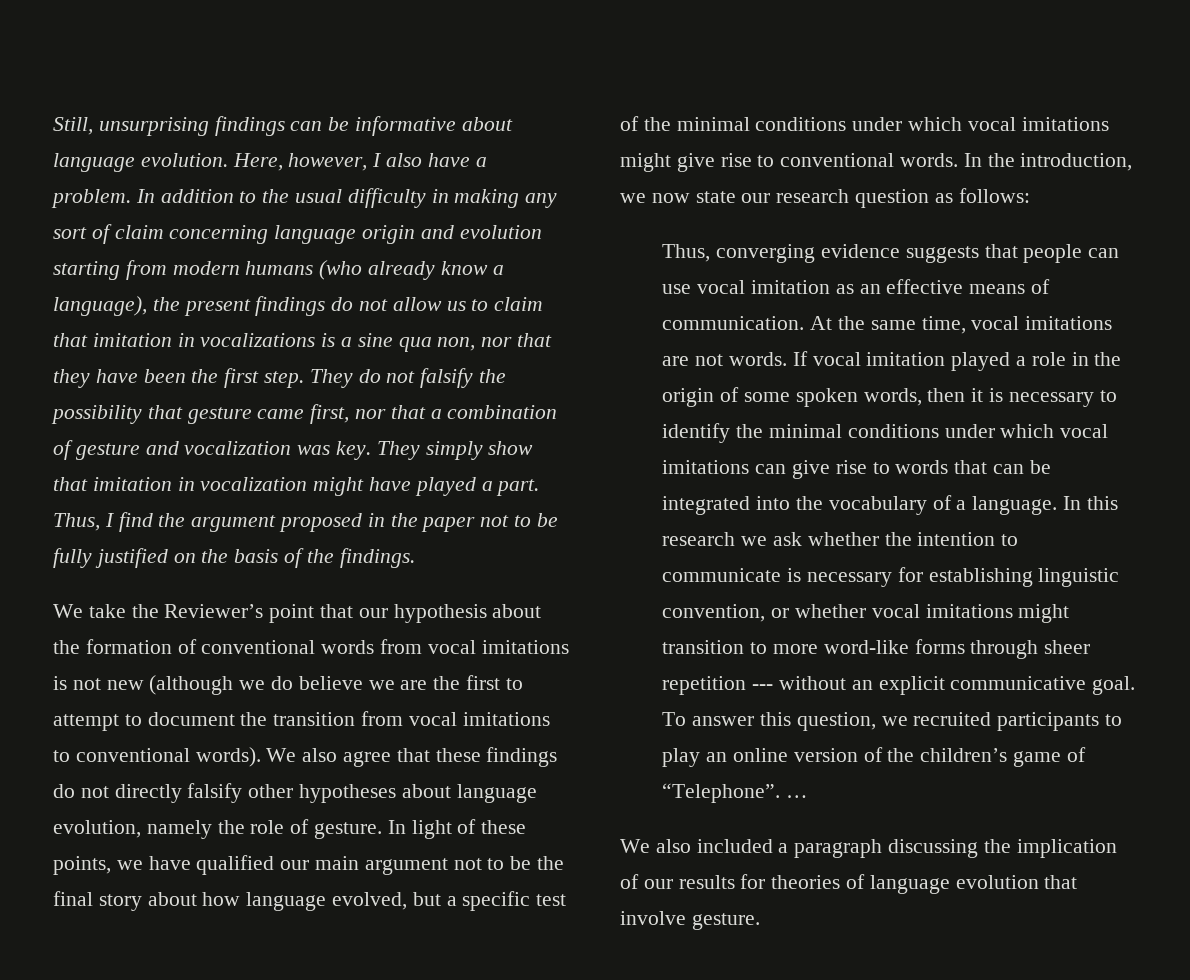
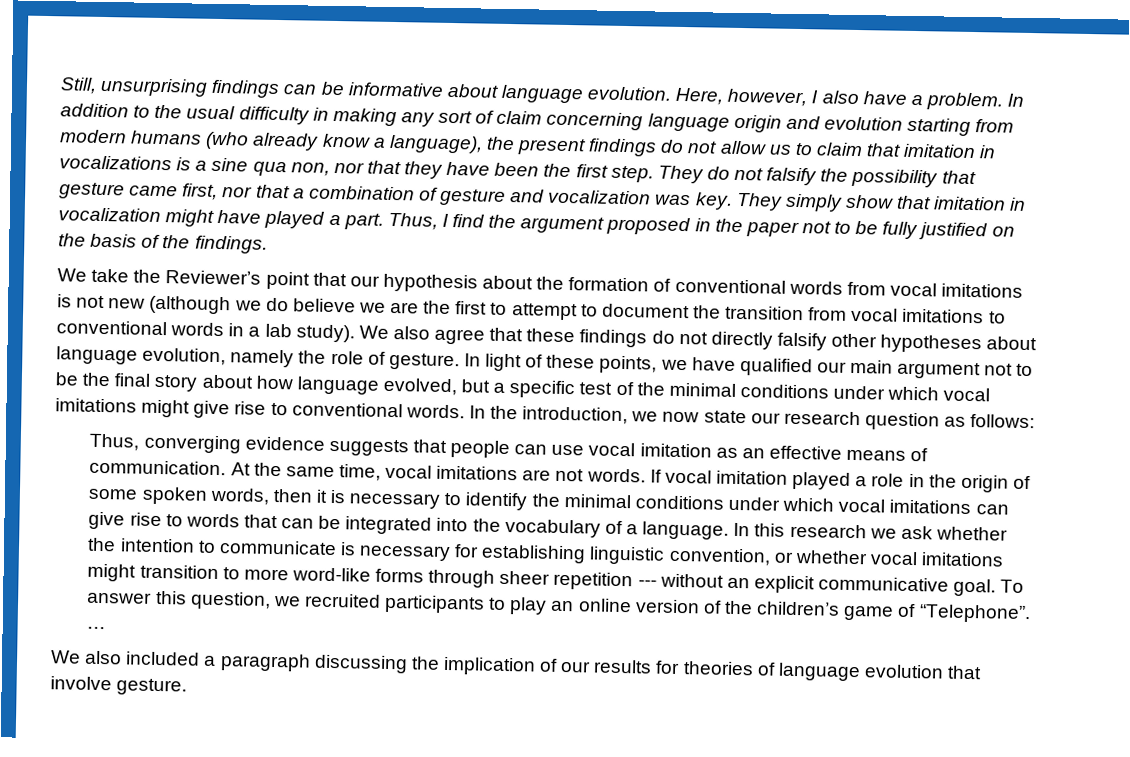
- We take the Reviewer’s point that our hypothesis about the formation of conventional words from vocal imitations is not new (although we do believe we are the first to attempt to document the transition from vocal imitations to conventional words).
+ We take the Reviewer’s point that our hypothesis about the formation of conventional words from vocal imitations is not new (although we do believe we are the first to attempt to document the transition from vocal imitations to conventional words in a lab study).

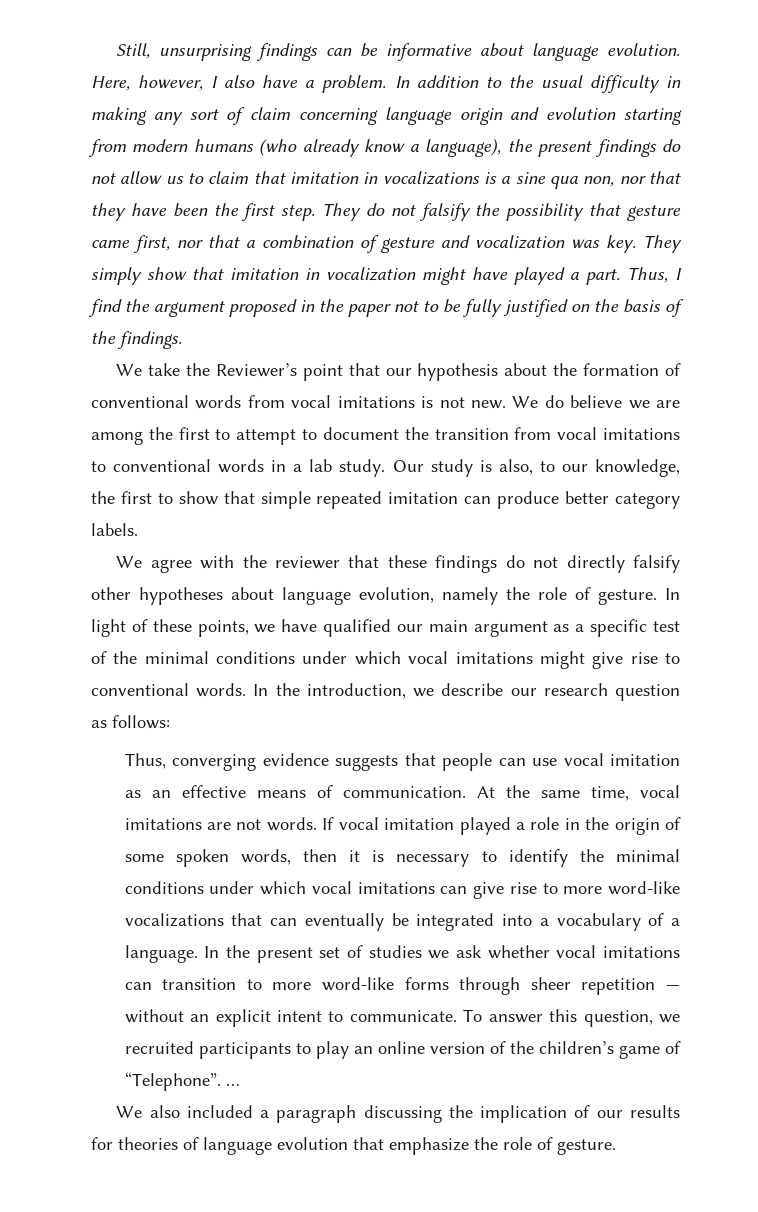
- We take the Reviewer’s point that our hypothesis about the formation of conventional words from vocal imitations is not new (although we do believe we are the first to attempt to document the transition from vocal imitations to conventional words in a lab study). We also agree that these findings do not directly falsify other hypotheses about language evolution, namely the role of gesture.
+ We take the Reviewer’s point that our hypothesis about the formation of conventional words from vocal imitations is not new. We do believe we are among the first to attempt to document the transition from vocal imitations to conventional words in a lab study. Our study is also, to our knowledge, the first to show that simple repeated imitation can produce better category labels.
+ We agree with the reviewer that these findings do not directly falsify other hypotheses about language evolution, namely the role of gesture.
- In light of these points, we have qualified our main argument not to be the final story about how language evolved, but a specific test of the minimal conditions under which vocal imitations might give rise to conventional words.
+ In light of these points, we have qualified our main argument as a specific test of the minimal conditions under which vocal imitations might give rise to conventional words.
- In the introduction, we now state our research question as follows:
+ In the introduction, we describe our research question as follows:
- If vocal imitation played a role in the origin of some spoken words, then it is necessary to identify the minimal conditions under which vocal imitations can give rise to words that can be integrated into the vocabulary of a language.
+ If vocal imitation played a role in the origin of some spoken words, then it is necessary to identify the minimal conditions under which vocal imitations can give rise to more word-like vocalizations that can eventually be integrated into a vocabulary of a language.
- In this research we ask whether the intention to communicate is necessary for establishing linguistic convention, or whether vocal imitations might transition to more word-like forms through sheer repetition --- without an explicit communicative goal.
+ In the present set of studies we ask whether vocal imitations can transition to more word-like forms through sheer repetition — without an explicit intent to communicate.
- We also included a paragraph discussing the implication of our results for theories of language evolution that involve gesture.
+ We also included a paragraph discussing the implication of our results for theories of language evolution that emphasize the role of gesture.

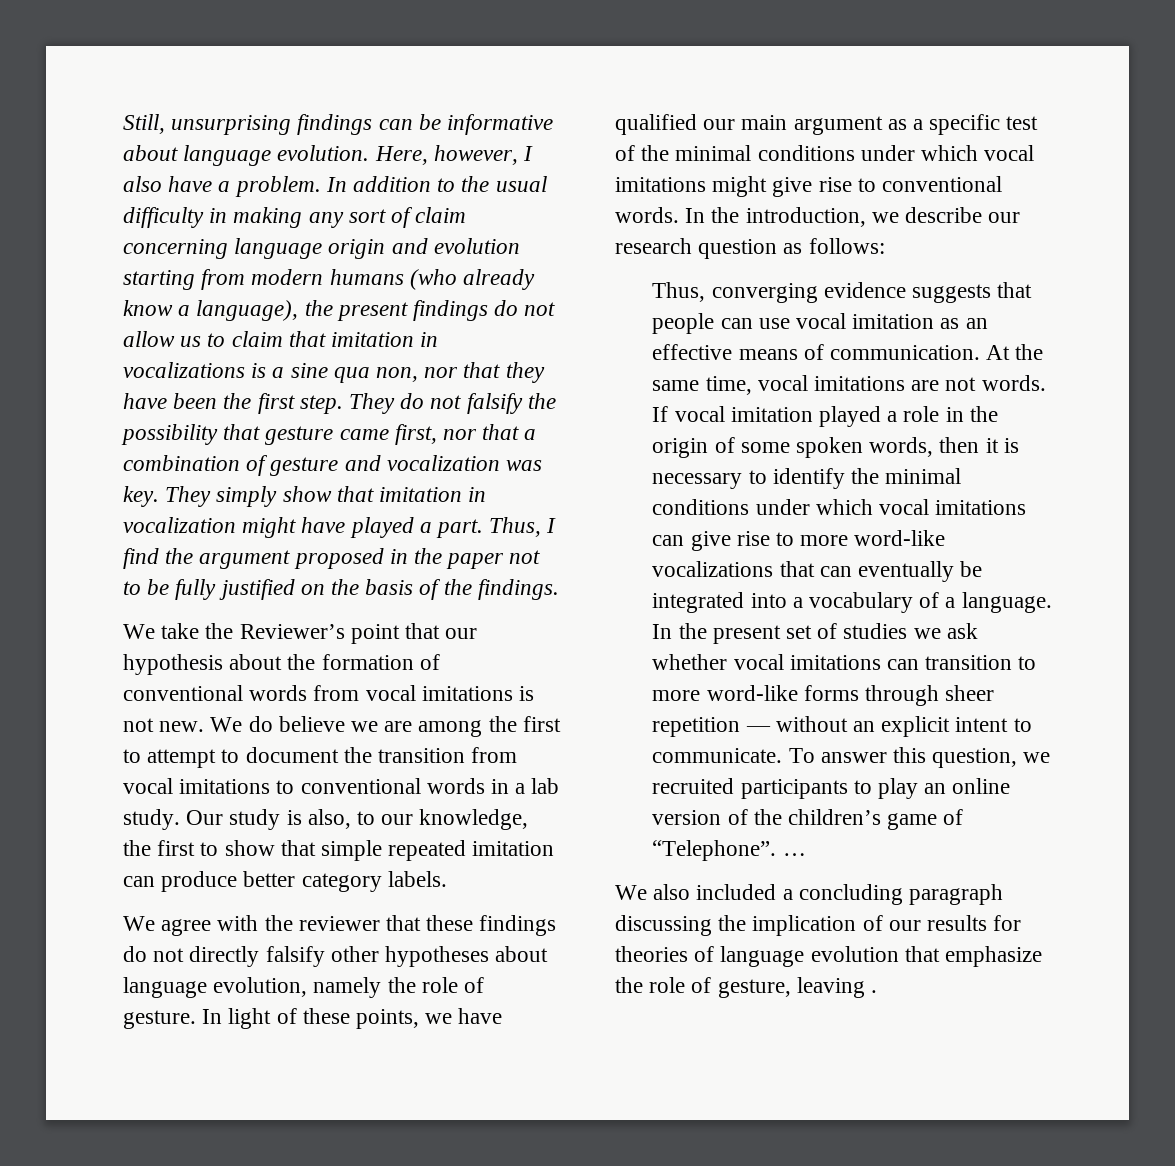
- We also included a paragraph discussing the implication of our results for theories of language evolution that emphasize the role of gesture.
+ We also included a concluding paragraph discussing the implication of our results for theories of language evolution that emphasize the role of gesture, leaving .

